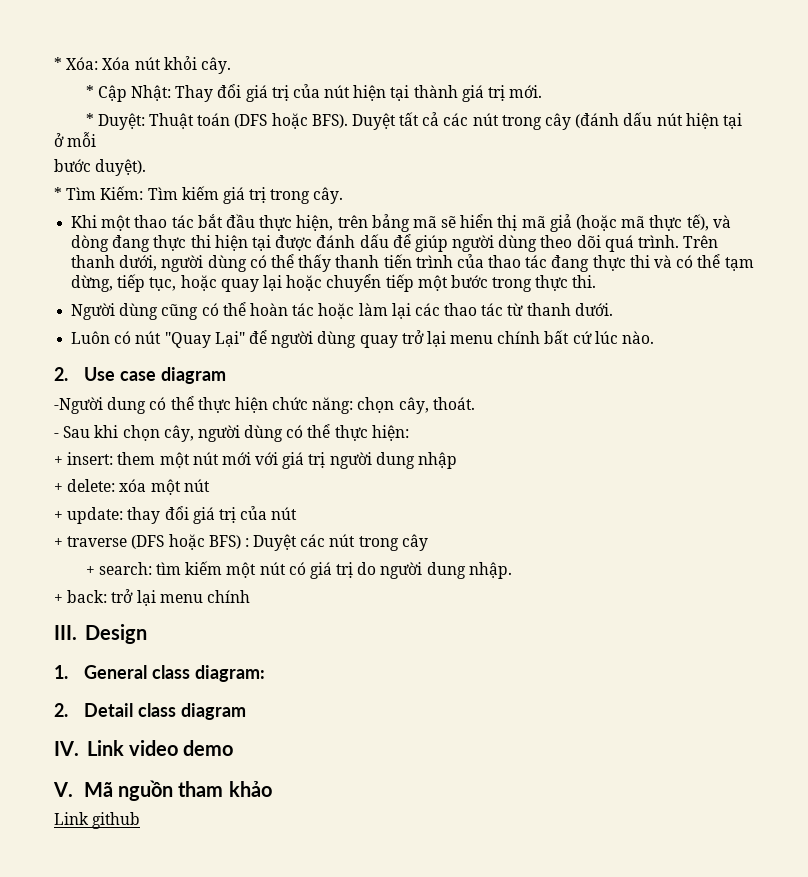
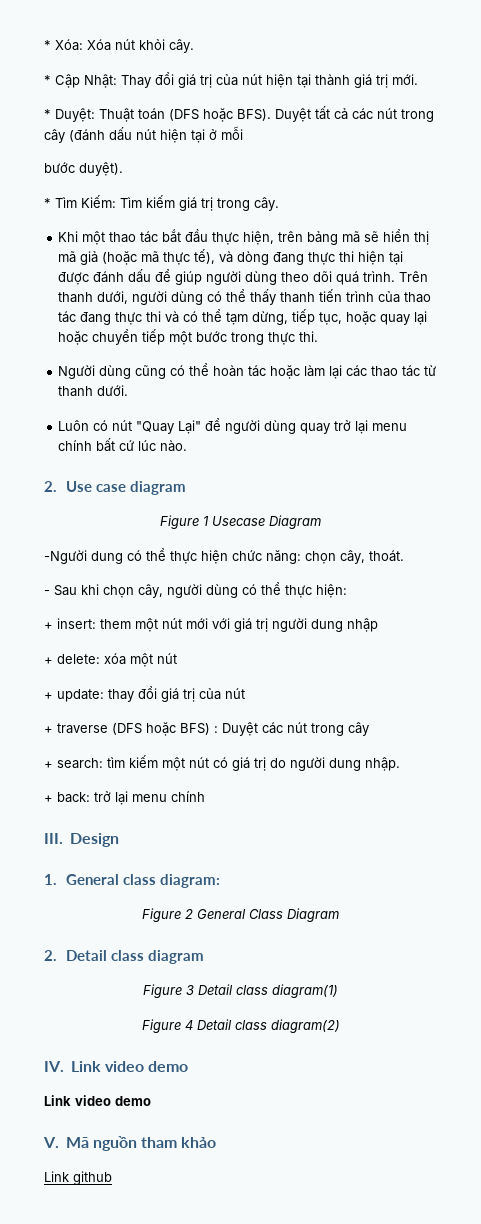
+ Figure 1 Usecase Diagram
+ Figure 2 General Class Diagram
+ Figure 3 Detail class diagram(1)
+ Figure 4 Detail class diagram(2)
  IV. Link video demo
+ Link video demo

